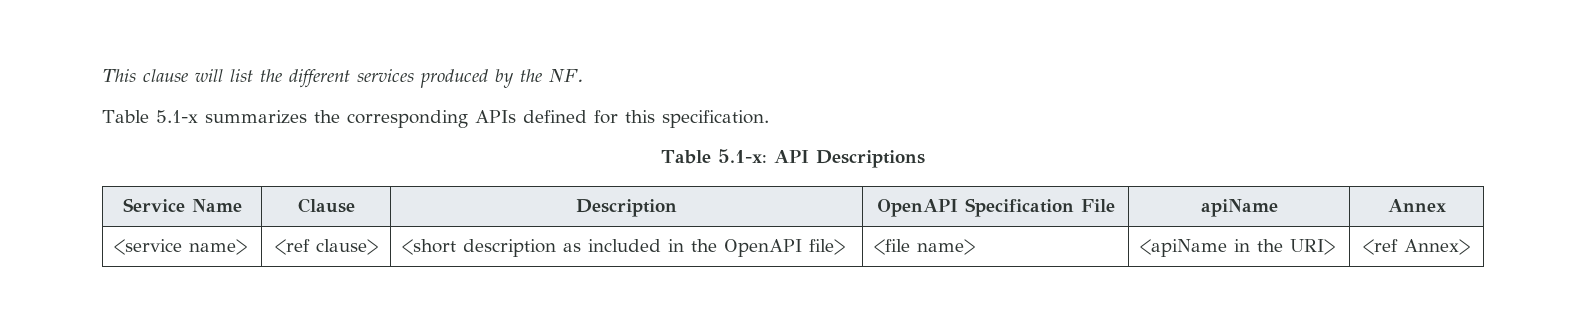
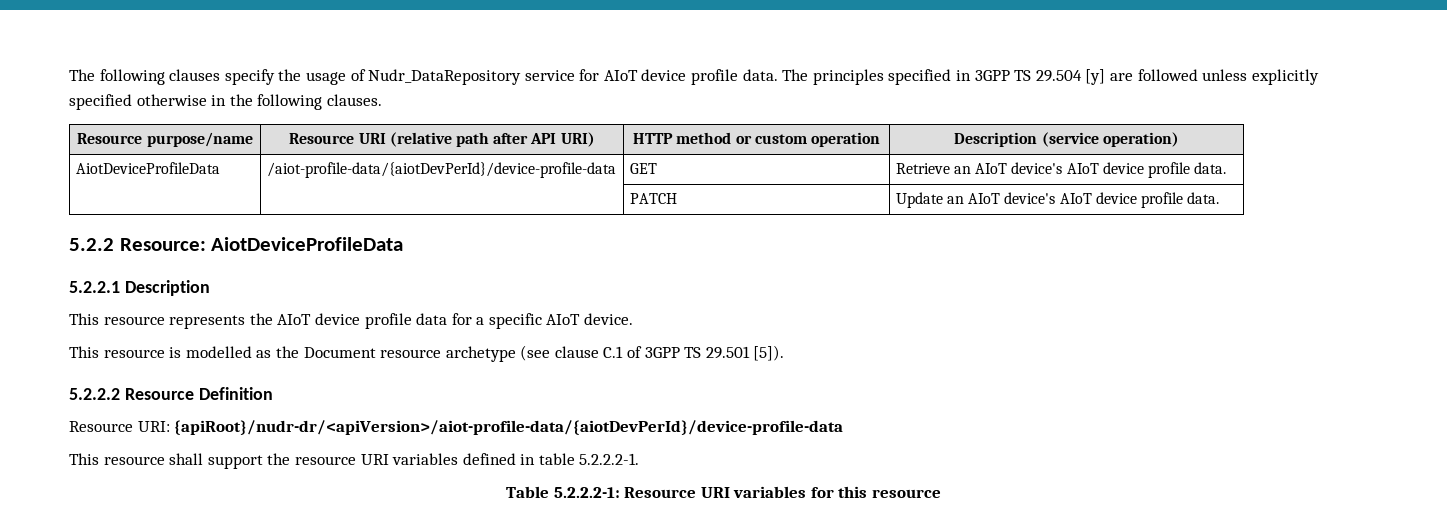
- This clause will list the different services produced by the NF.
- Table 5.1-x summarizes the corresponding APIs defined for this specification.
- Table 5.1-x: API Descriptions
- Service Name | Clause | Description | OpenAPI Specification File | apiName | Annex
- <service name> | <ref clause> | <short description as included in the OpenAPI file> | <file name> | <apiName in the URI> | <ref Annex>
+ The following clauses specify the usage of Nudr_DataRepository service for AIoT device profile data. The principles specified in 3GPP TS 29.504 [y] are followed unless explicitly specified otherwise in the following clauses.
+ Resource purpose/name | Resource URI (relative path after API URI) | HTTP method or custom operation | Description (service operation)
+ AiotDeviceProfileData | /aiot-profile-data/{aiotDevPerId}/device-profile-data | GET | Retrieve an AIoT device's AIoT device profile data.
+ | | PATCH | Update an AIoT device's AIoT device profile data.
+ 5.2.2 Resource: AiotDeviceProfileData
+ 5.2.2.1 Description
+ This resource represents the AIoT device profile data for a specific AIoT device.
+ This resource is modelled as the Document resource archetype (see clause C.1 of 3GPP TS 29.501 [5]).
+ 5.2.2.2 Resource Definition
+ Resource URI: {apiRoot}/nudr-dr/<apiVersion>/aiot-profile-data/{aiotDevPerId}/device-profile-data
+ This resource shall support the resource URI variables defined in table 5.2.2.2-1.
+ Table 5.2.2.2-1: Resource URI variables for this resource

